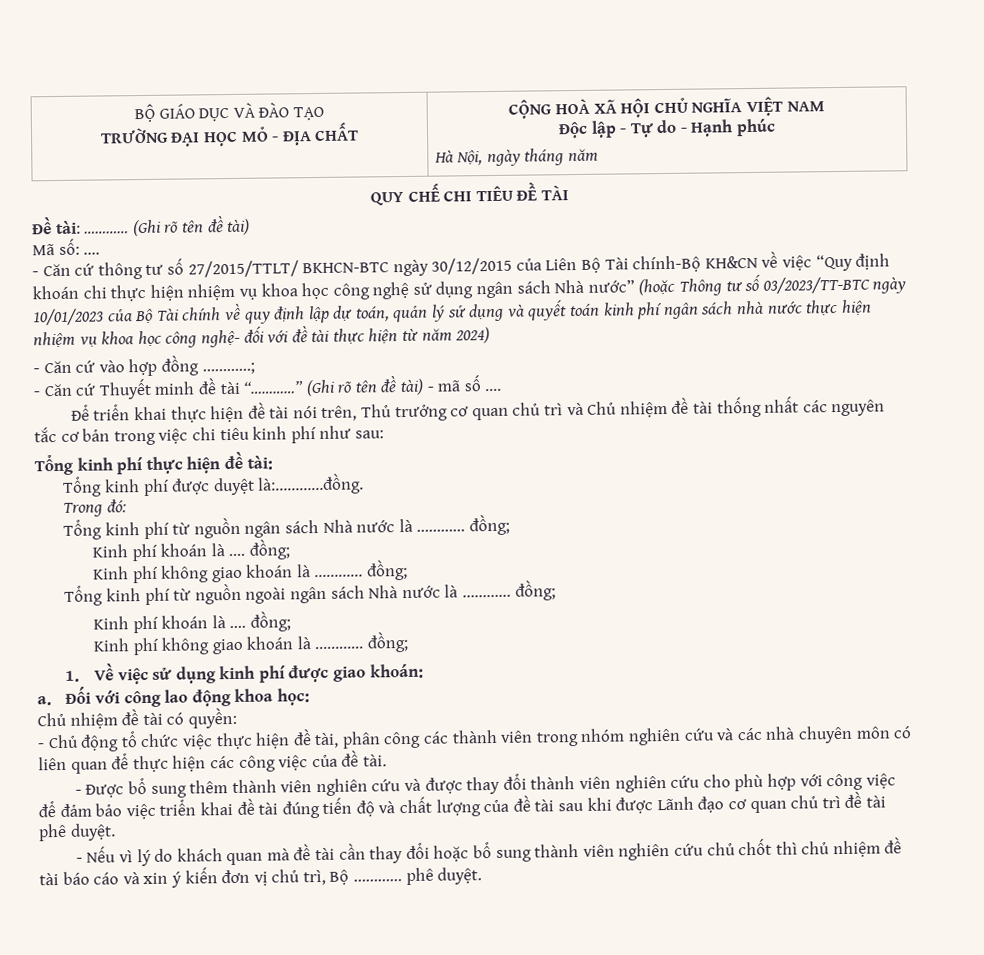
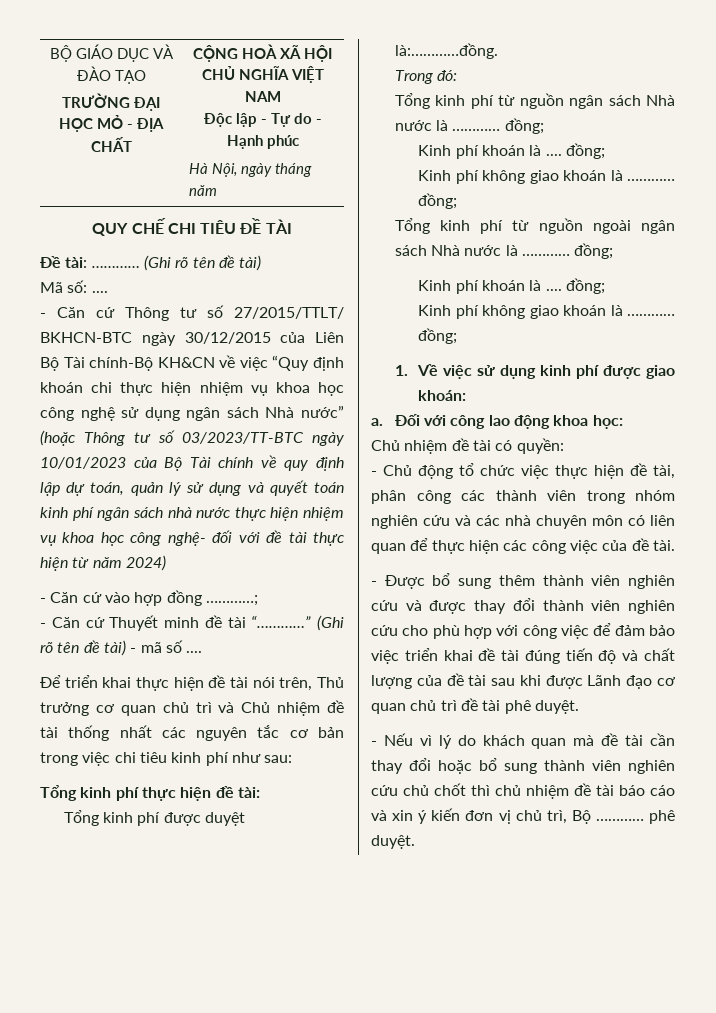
- - Căn cứ thông tư số 27/2015/TTLT/ BKHCN-BTC ngày 30/12/2015 của Liên Bộ Tài chính-Bộ KH&CN về việc “Quy định khoán chi thực hiện nhiệm vụ khoa học công nghệ sử dụng ngân sách Nhà nước” (hoặc Thông tư số 03/2023/TT-BTC ngày 10/01/2023 của Bộ Tài chính về quy định lập dự toán, quản lý sử dụng và quyết toán kinh phí ngân sách nhà nước thực hiện nhiệm vụ khoa học công nghệ- đối với đề tài thực hiện từ năm 2024)
+ - Căn cứ Thông tư số 27/2015/TTLT/ BKHCN-BTC ngày 30/12/2015 của Liên Bộ Tài chính-Bộ KH&CN về việc “Quy định khoán chi thực hiện nhiệm vụ khoa học công nghệ sử dụng ngân sách Nhà nước” (hoặc Thông tư số 03/2023/TT-BTC ngày 10/01/2023 của Bộ Tài chính về quy định lập dự toán, quản lý sử dụng và quyết toán kinh phí ngân sách nhà nước thực hiện nhiệm vụ khoa học công nghệ- đối với đề tài thực hiện từ năm 2024)

